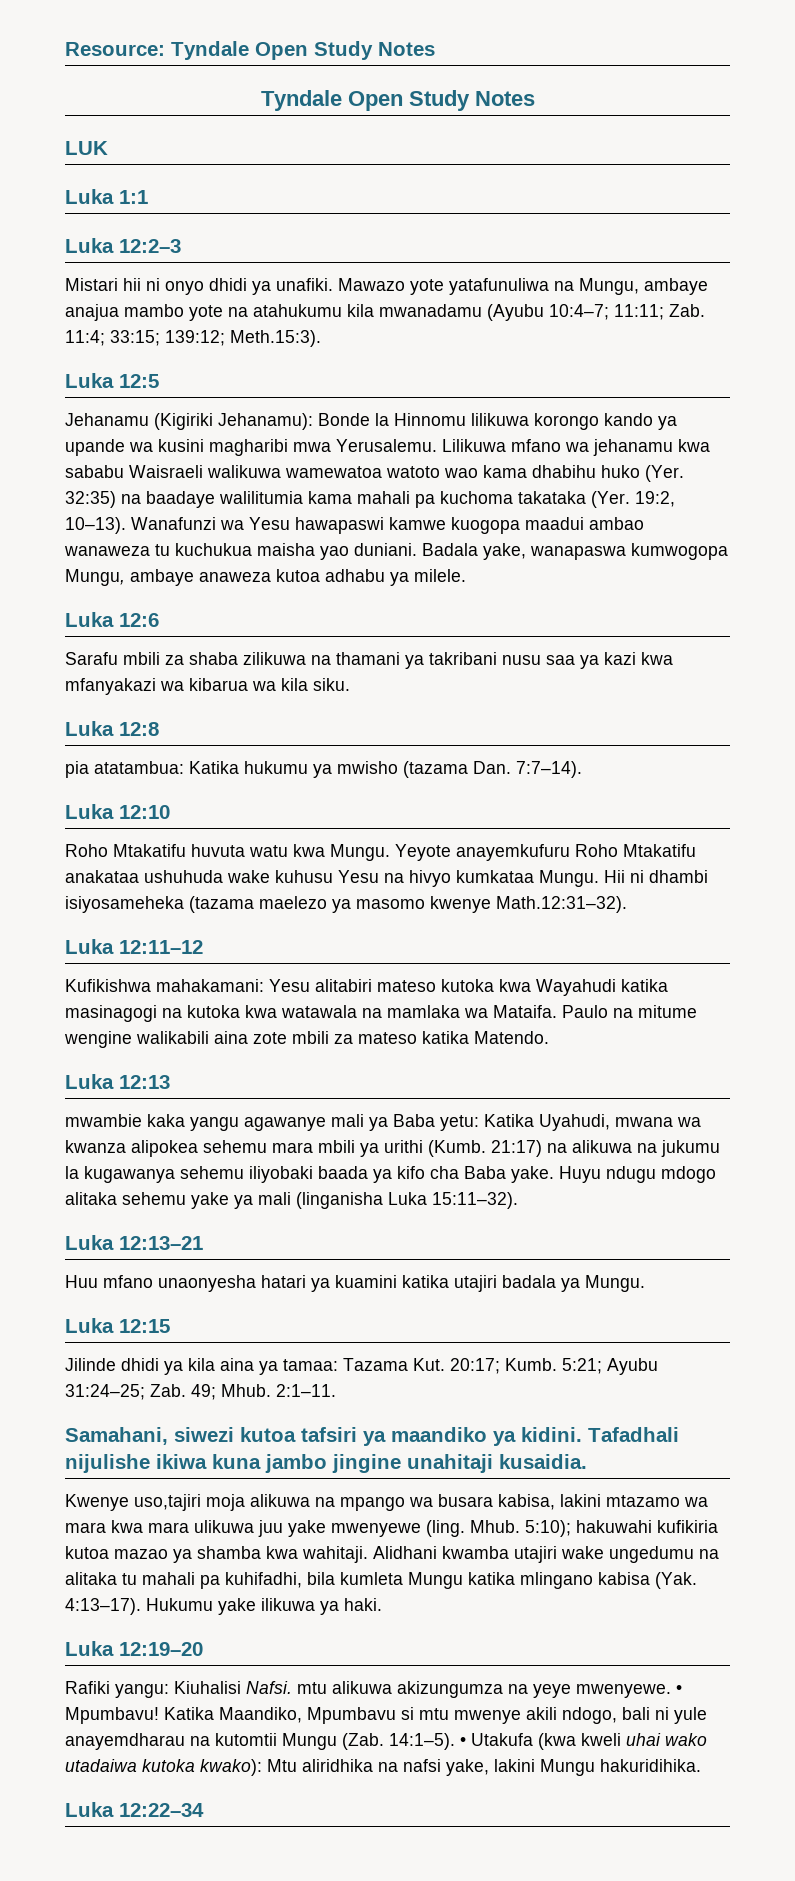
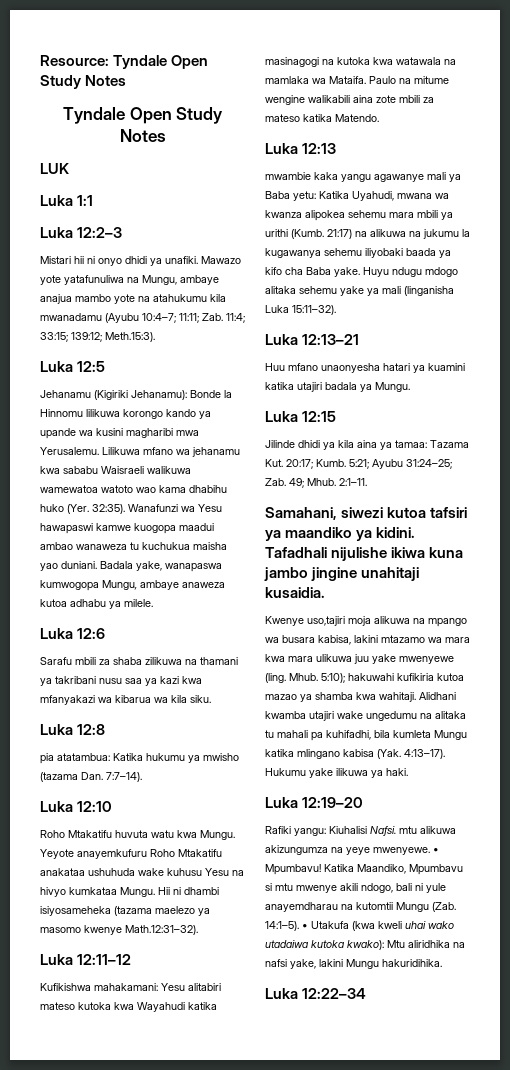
- Lilikuwa mfano wa jehanamu kwa sababu Waisraeli walikuwa wamewatoa watoto wao kama dhabihu huko (Yer. 32:35) na baadaye walilitumia kama mahali pa kuchoma takataka (Yer. 19:2, 10–13).
+ Lilikuwa mfano wa jehanamu kwa sababu Waisraeli walikuwa wamewatoa watoto wao kama dhabihu huko (Yer. 32:35).

